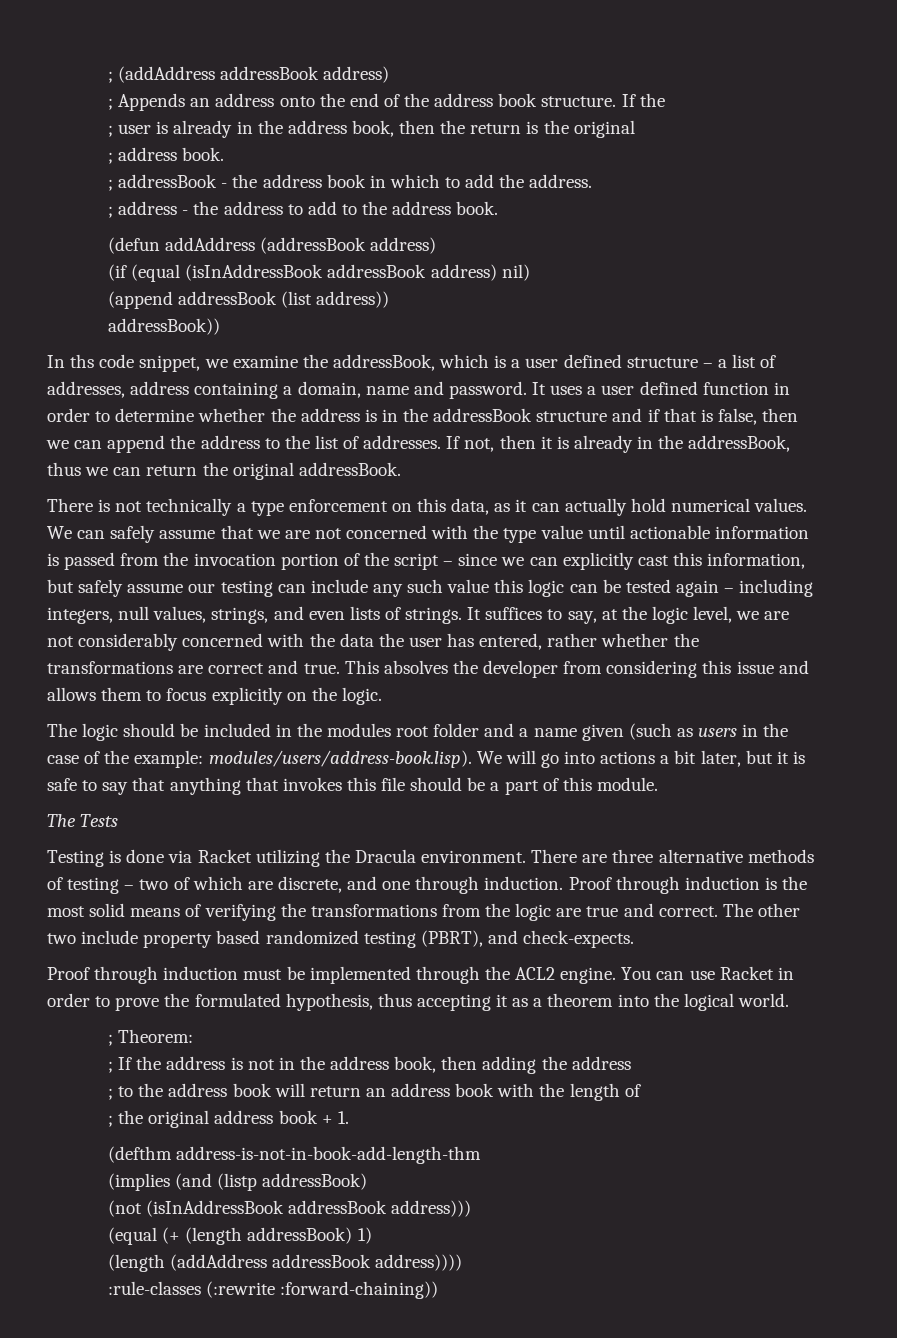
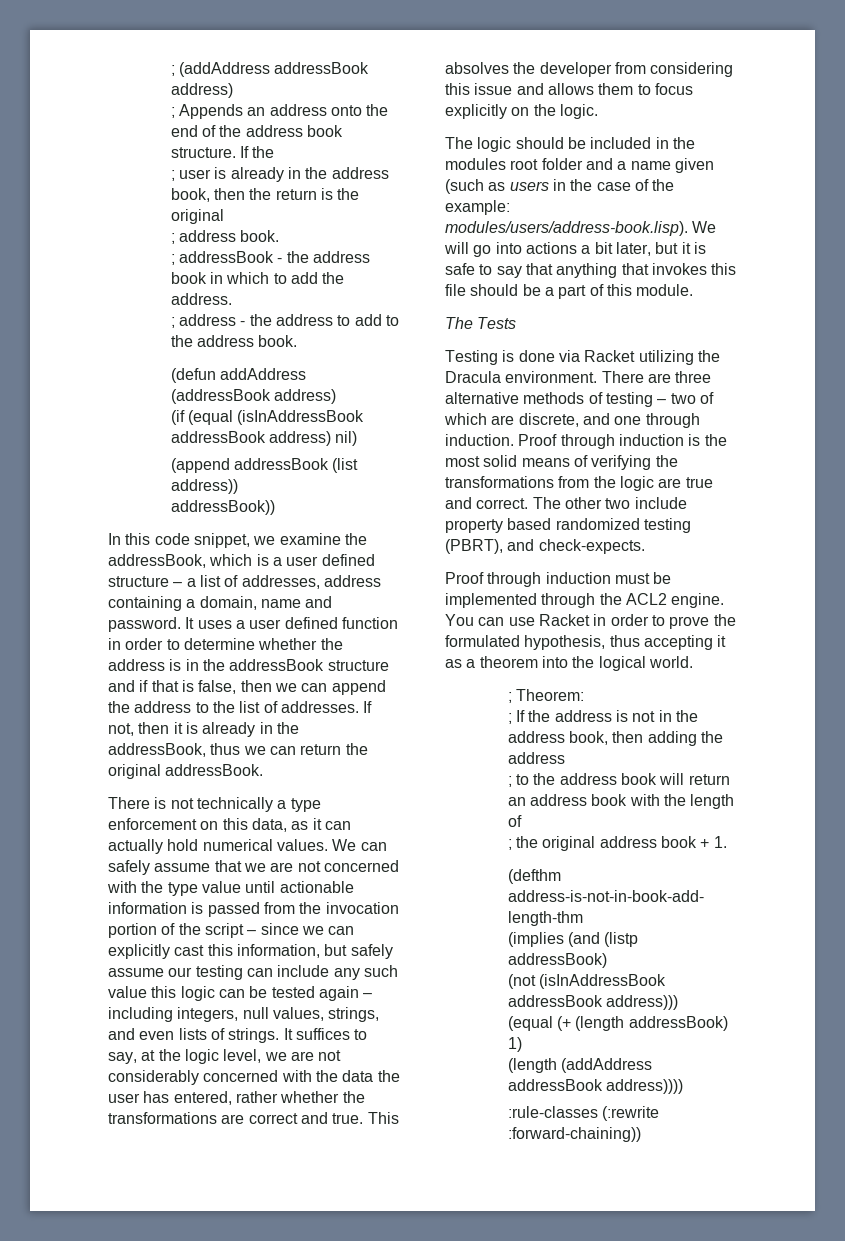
- In ths code snippet, we examine the addressBook, which is a user defined structure – a list of addresses, address containing a domain, name and password.
+ In this code snippet, we examine the addressBook, which is a user defined structure – a list of addresses, address containing a domain, name and password.

